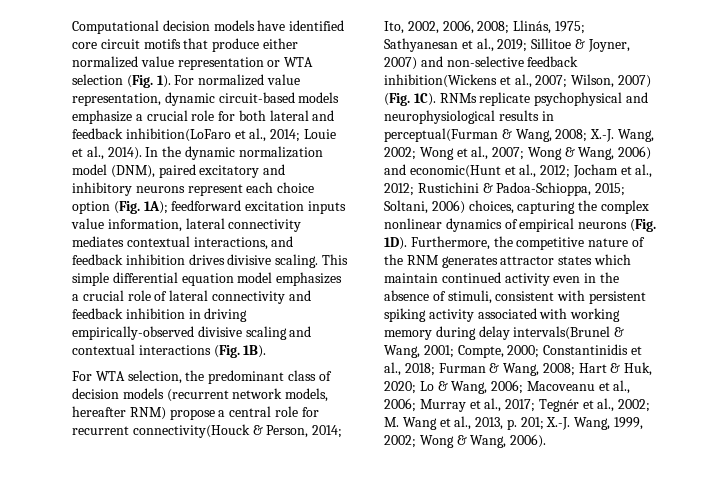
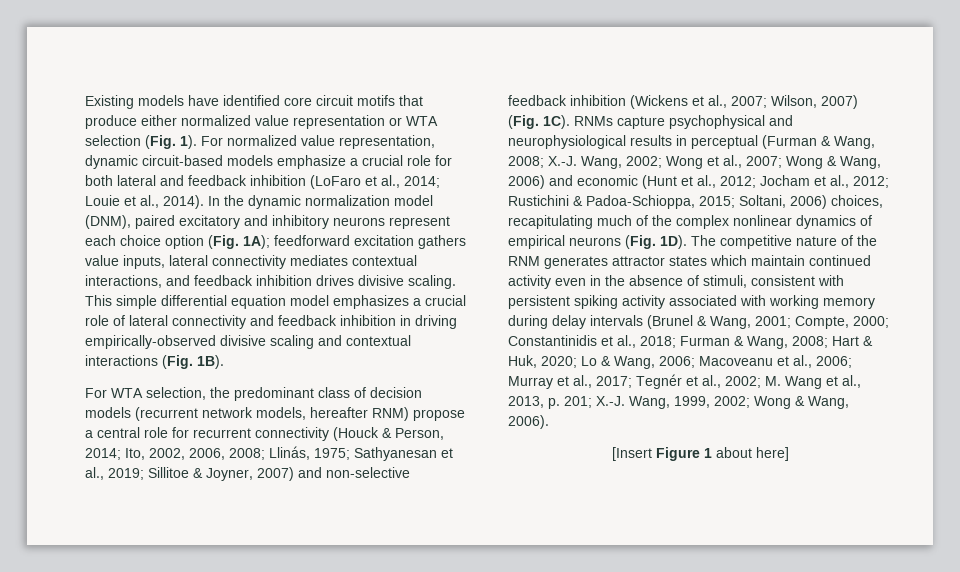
- Computational decision models have identified core circuit motifs that produce either normalized value representation or WTA selection (Fig. 1).
+ Existing models have identified core circuit motifs that produce either normalized value representation or WTA selection (Fig. 1).
- For normalized value representation, dynamic circuit-based models emphasize a crucial role for both lateral and feedback inhibition(LoFaro et al., 2014; Louie et al., 2014).
+ For normalized value representation, dynamic circuit-based models emphasize a crucial role for both lateral and feedback inhibition (LoFaro et al., 2014; Louie et al., 2014).
- In the dynamic normalization model (DNM), paired excitatory and inhibitory neurons represent each choice option (Fig. 1A); feedforward excitation inputs value information, lateral connectivity mediates contextual interactions, and feedback inhibition drives divisive scaling.
+ In the dynamic normalization model (DNM), paired excitatory and inhibitory neurons represent each choice option (Fig. 1A); feedforward excitation gathers value inputs, lateral connectivity mediates contextual interactions, and feedback inhibition drives divisive scaling.
- For WTA selection, the predominant class of decision models (recurrent network models, hereafter RNM) propose a central role for recurrent connectivity(Houck & Person, 2014; Ito, 2002, 2006, 2008; Llinás, 1975; Sathyanesan et al., 2019; Sillitoe & Joyner, 2007) and non-selective feedback inhibition(Wickens et al., 2007; Wilson, 2007) (Fig. 1C).
+ For WTA selection, the predominant class of decision models (recurrent network models, hereafter RNM) propose a central role for recurrent connectivity (Houck & Person, 2014; Ito, 2002, 2006, 2008; Llinás, 1975; Sathyanesan et al., 2019; Sillitoe & Joyner, 2007) and non-selective feedback inhibition (Wickens et al., 2007; Wilson, 2007) (Fig. 1C).
- RNMs replicate psychophysical and neurophysiological results in perceptual(Furman & Wang, 2008; X.-J. Wang, 2002; Wong et al., 2007; Wong & Wang, 2006) and economic(Hunt et al., 2012; Jocham et al., 2012; Rustichini & Padoa-Schioppa, 2015; Soltani, 2006) choices, capturing the complex nonlinear dynamics of empirical neurons (Fig. 1D).
+ RNMs capture psychophysical and neurophysiological results in perceptual (Furman & Wang, 2008; X.-J. Wang, 2002; Wong et al., 2007; Wong & Wang, 2006) and economic (Hunt et al., 2012; Jocham et al., 2012; Rustichini & Padoa-Schioppa, 2015; Soltani, 2006) choices, recapitulating much of the complex nonlinear dynamics of empirical neurons (Fig. 1D).
- Furthermore, the competitive nature of the RNM generates attractor states which maintain continued activity even in the absence of stimuli, consistent with persistent spiking activity associated with working memory during delay intervals(Brunel & Wang, 2001;
+ The competitive nature of the RNM generates attractor states which maintain continued activity even in the absence of stimuli, consistent with persistent spiking activity associated with working memory during delay intervals (Brunel & Wang, 2001;
+ [Insert Figure 1 about here]

